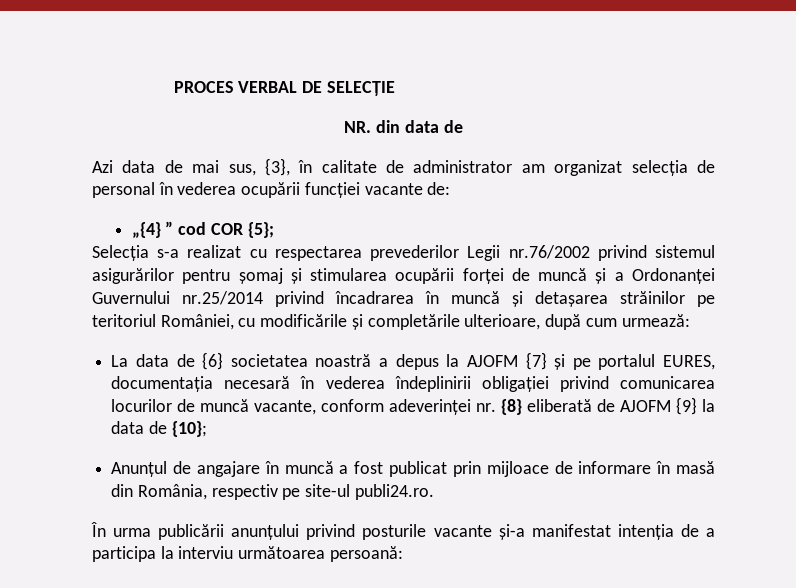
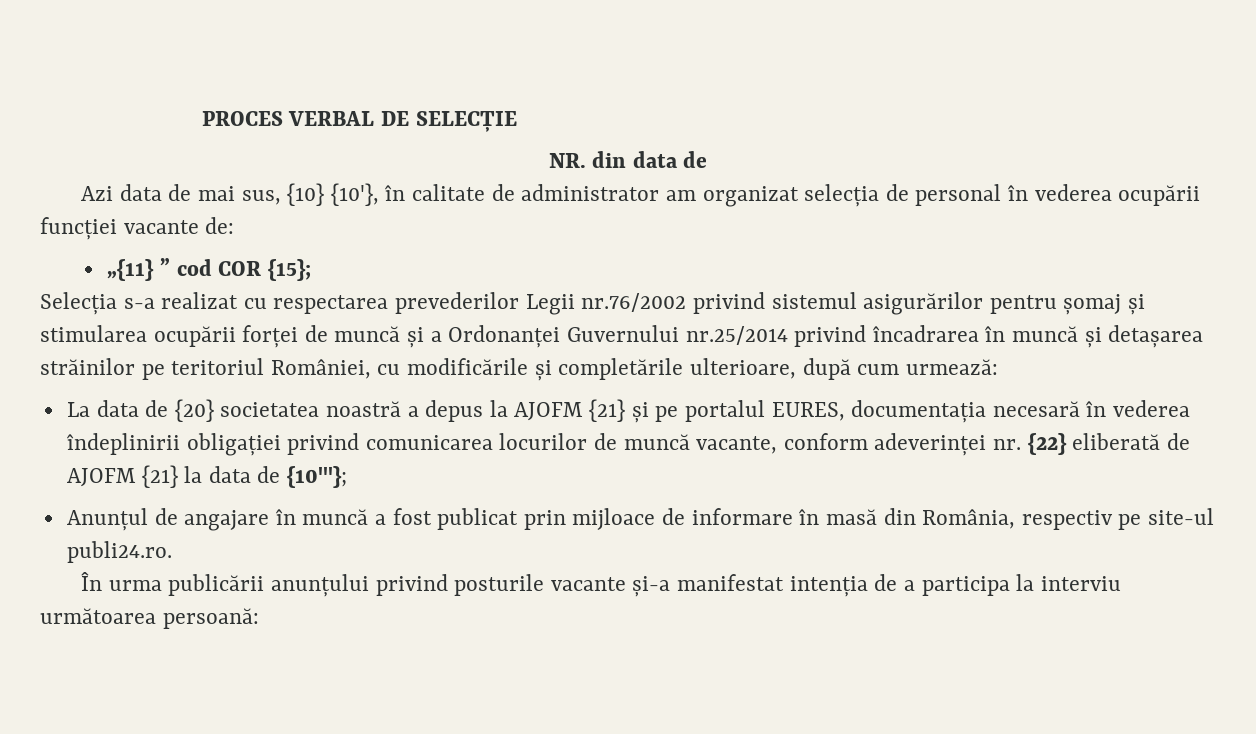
- Azi data de mai sus, {3}, în calitate de administrator am organizat selecția de personal în vederea ocupării funcției vacante de:
+ Azi data de mai sus, {10} {10'}, în calitate de administrator am organizat selecția de personal în vederea ocupării funcției vacante de:
- „{4} ” cod COR {5};
+ „{11} ” cod COR {15};
- La data de {6} societatea noastră a depus la AJOFM {7} și pe portalul EURES, documentația necesară în vederea îndeplinirii obligației privind comunicarea locurilor de muncă vacante, conform adeverinței nr. {8} eliberată de AJOFM {9} la data de {10};
+ La data de {20} societatea noastră a depus la AJOFM {21} și pe portalul EURES, documentația necesară în vederea îndeplinirii obligației privind comunicarea locurilor de muncă vacante, conform adeverinței nr. {22} eliberată de AJOFM {21} la data de {10'''};

